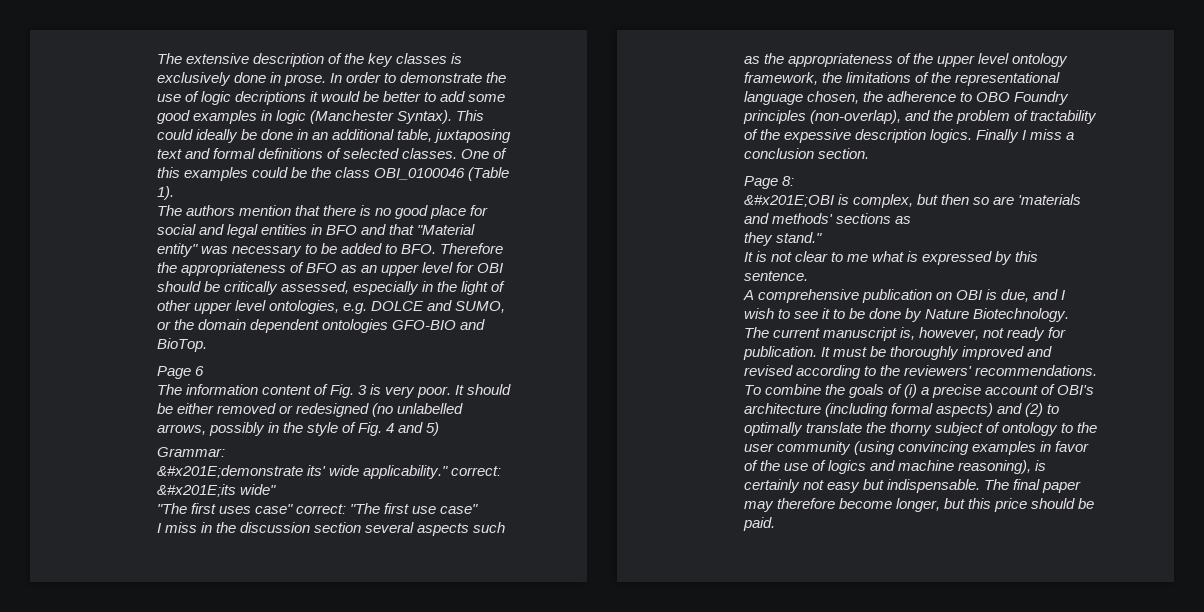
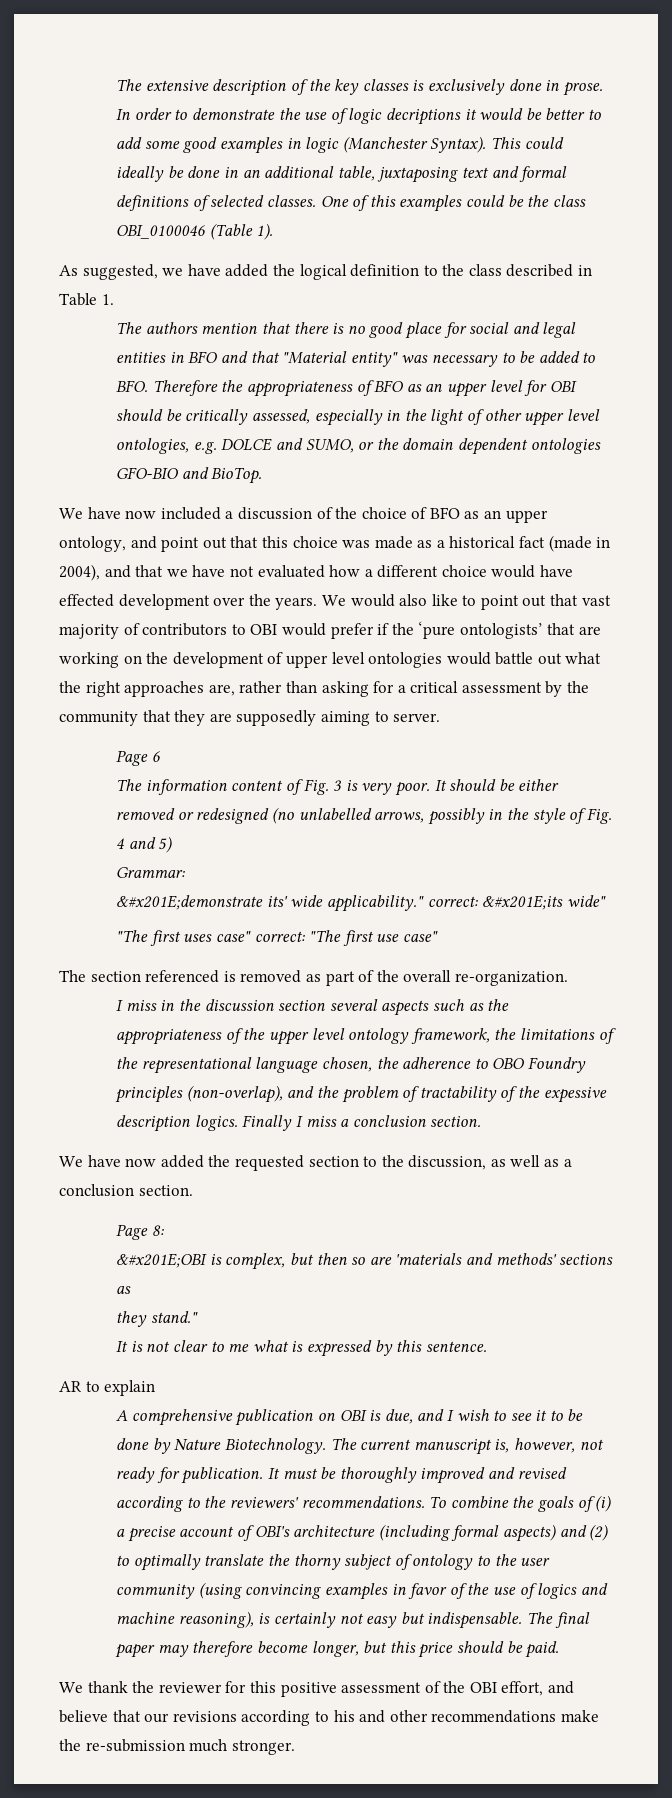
+ As suggested, we have added the logical definition to the class described in Table 1.
+ We have now included a discussion of the choice of BFO as an upper ontology, and point out that this choice was made as a historical fact (made in 2004), and that we have not evaluated how a different choice would have effected development over the years. We would also like to point out that vast majority of contributors to OBI would prefer if the ‘pure ontologists’ that are working on the development of upper level ontologies would battle out what the right approaches are, rather than asking for a critical assessment by the community that they are supposedly aiming to server.
+ The section referenced is removed as part of the overall re-organization.
+ We have now added the requested section to the discussion, as well as a conclusion section.
+ AR to explain
+ We thank the reviewer for this positive assessment of the OBI effort, and believe that our revisions according to his and other recommendations make the re-submission much stronger.

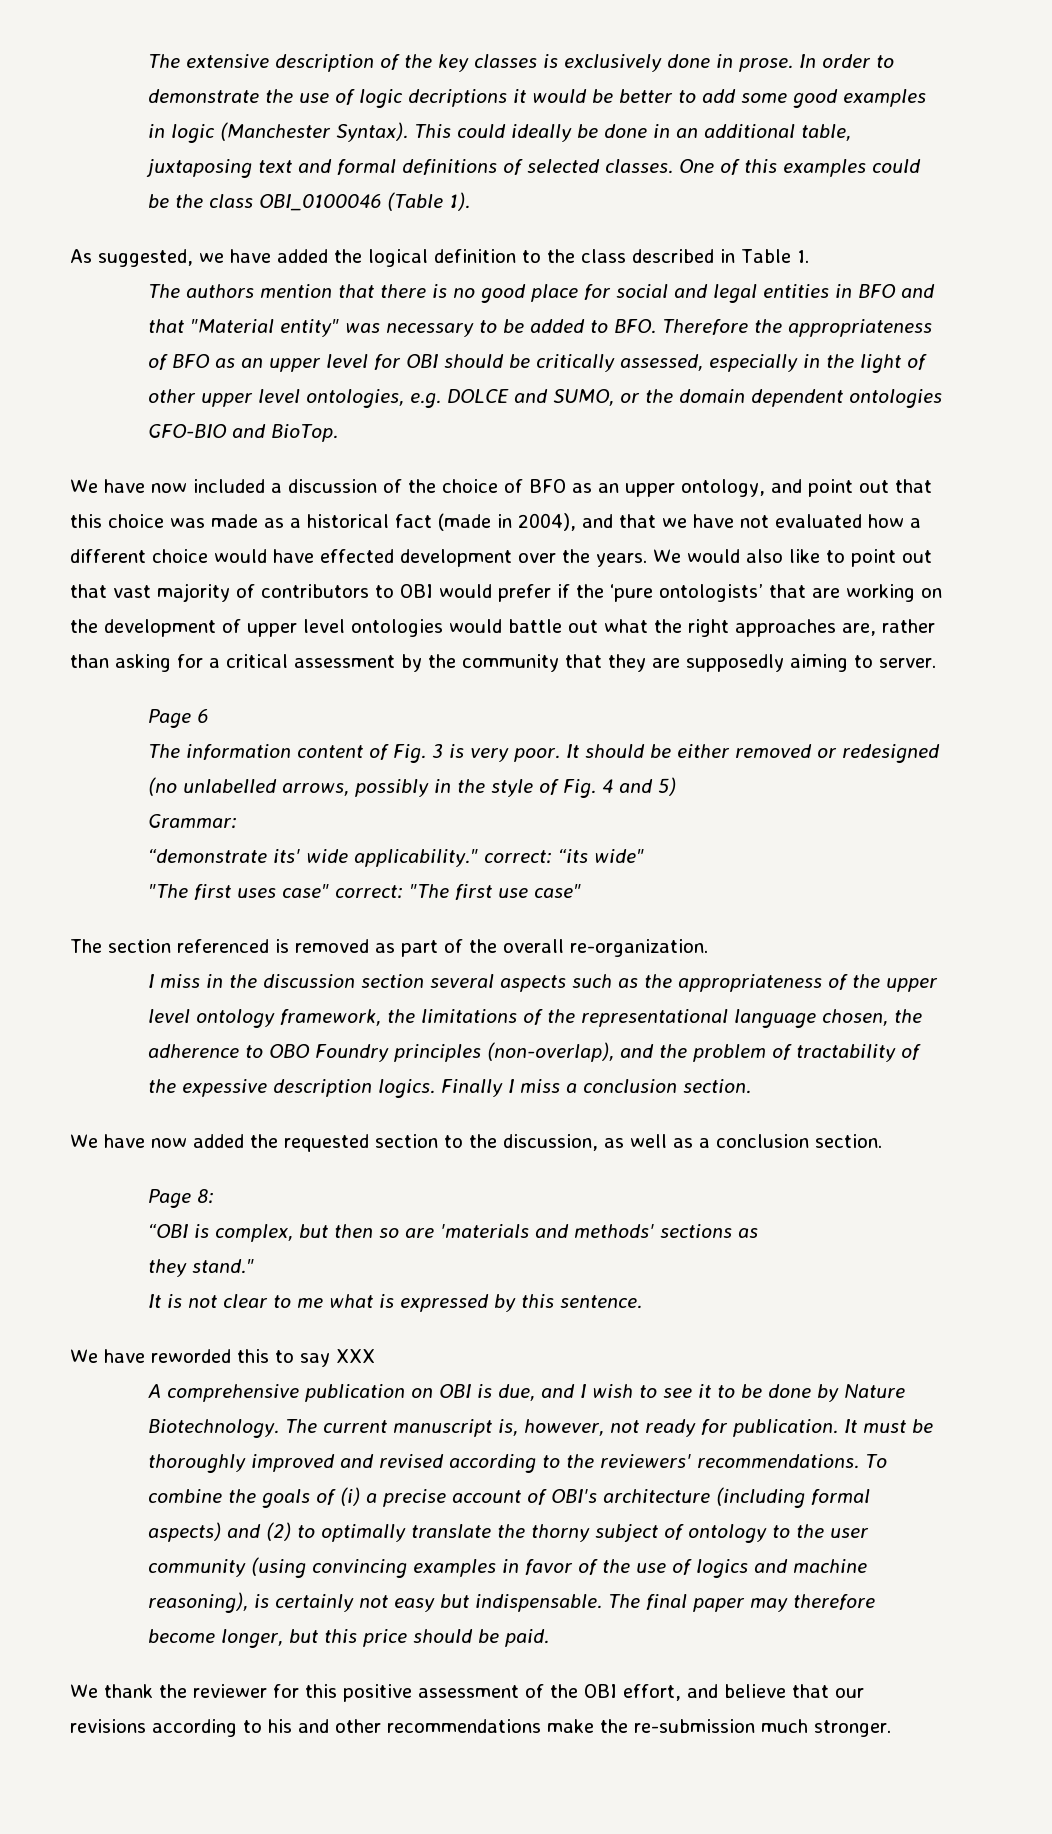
- &#x201E;demonstrate its' wide applicability." correct: &#x201E;its wide"
+ “demonstrate its' wide applicability." correct: “its wide"
- &#x201E;OBI is complex, but then so are 'materials and methods' sections as
+ “OBI is complex, but then so are 'materials and methods' sections as
- AR to explain
+ We have reworded this to say XXX

